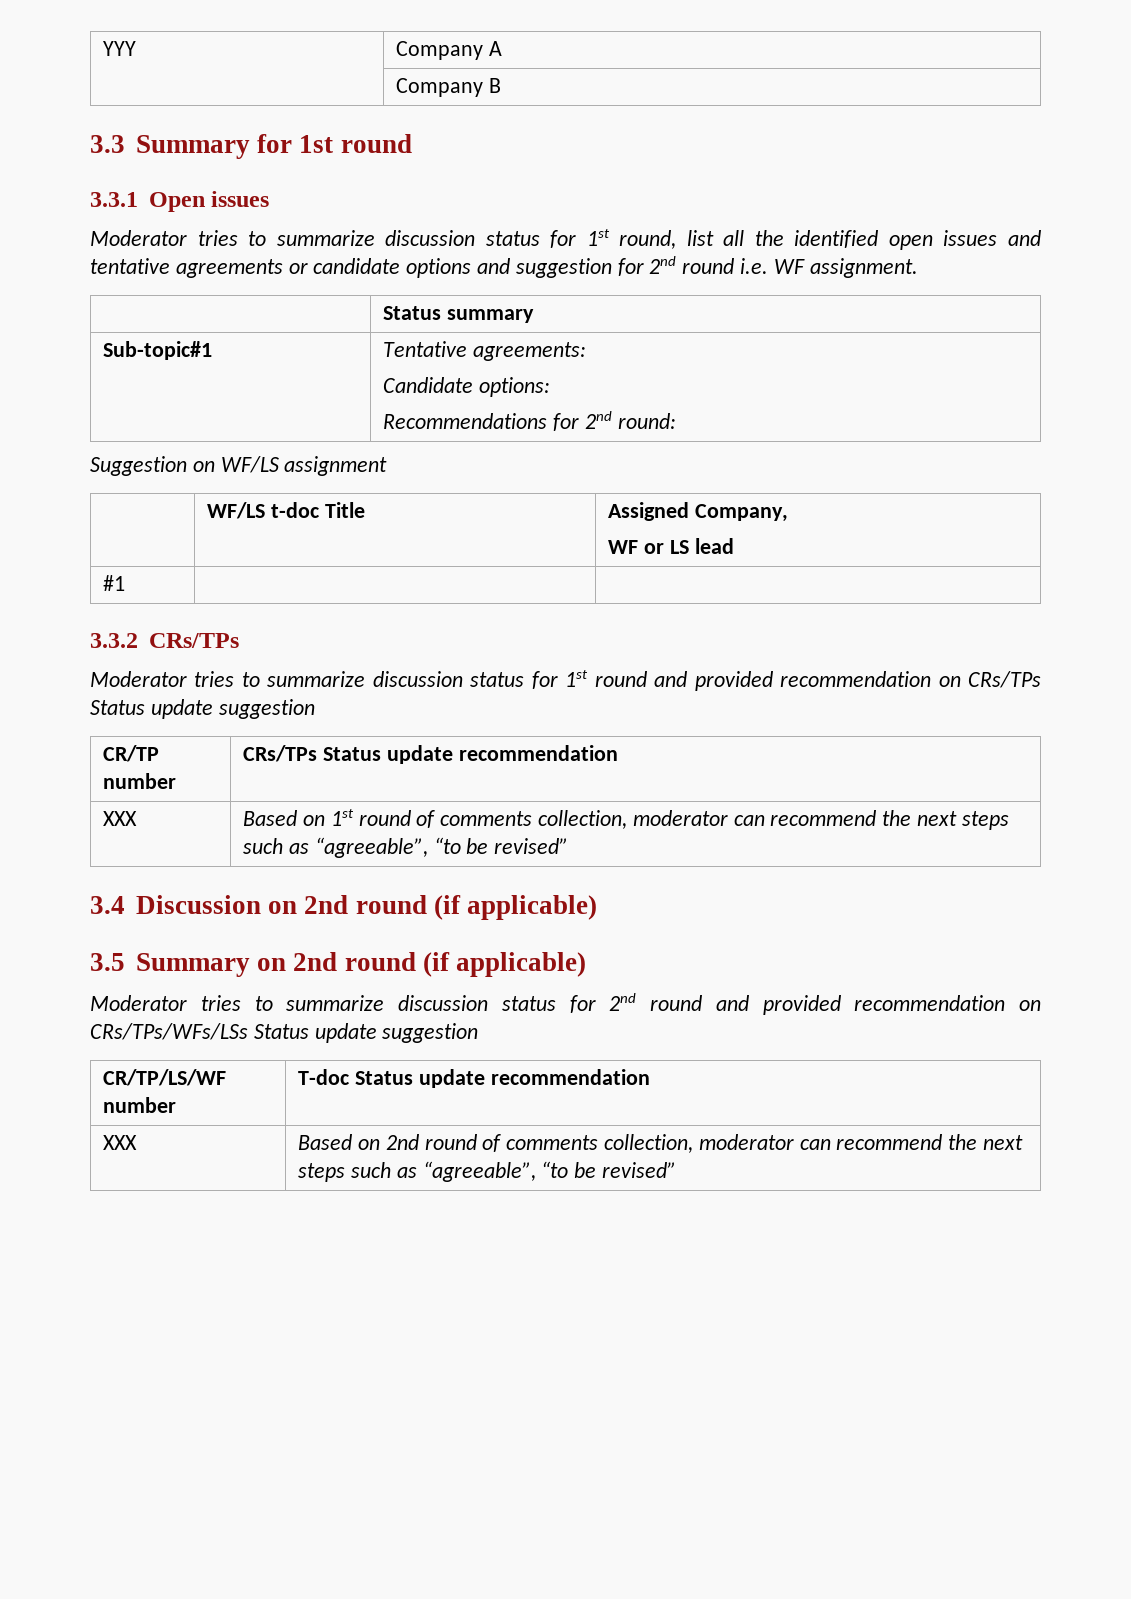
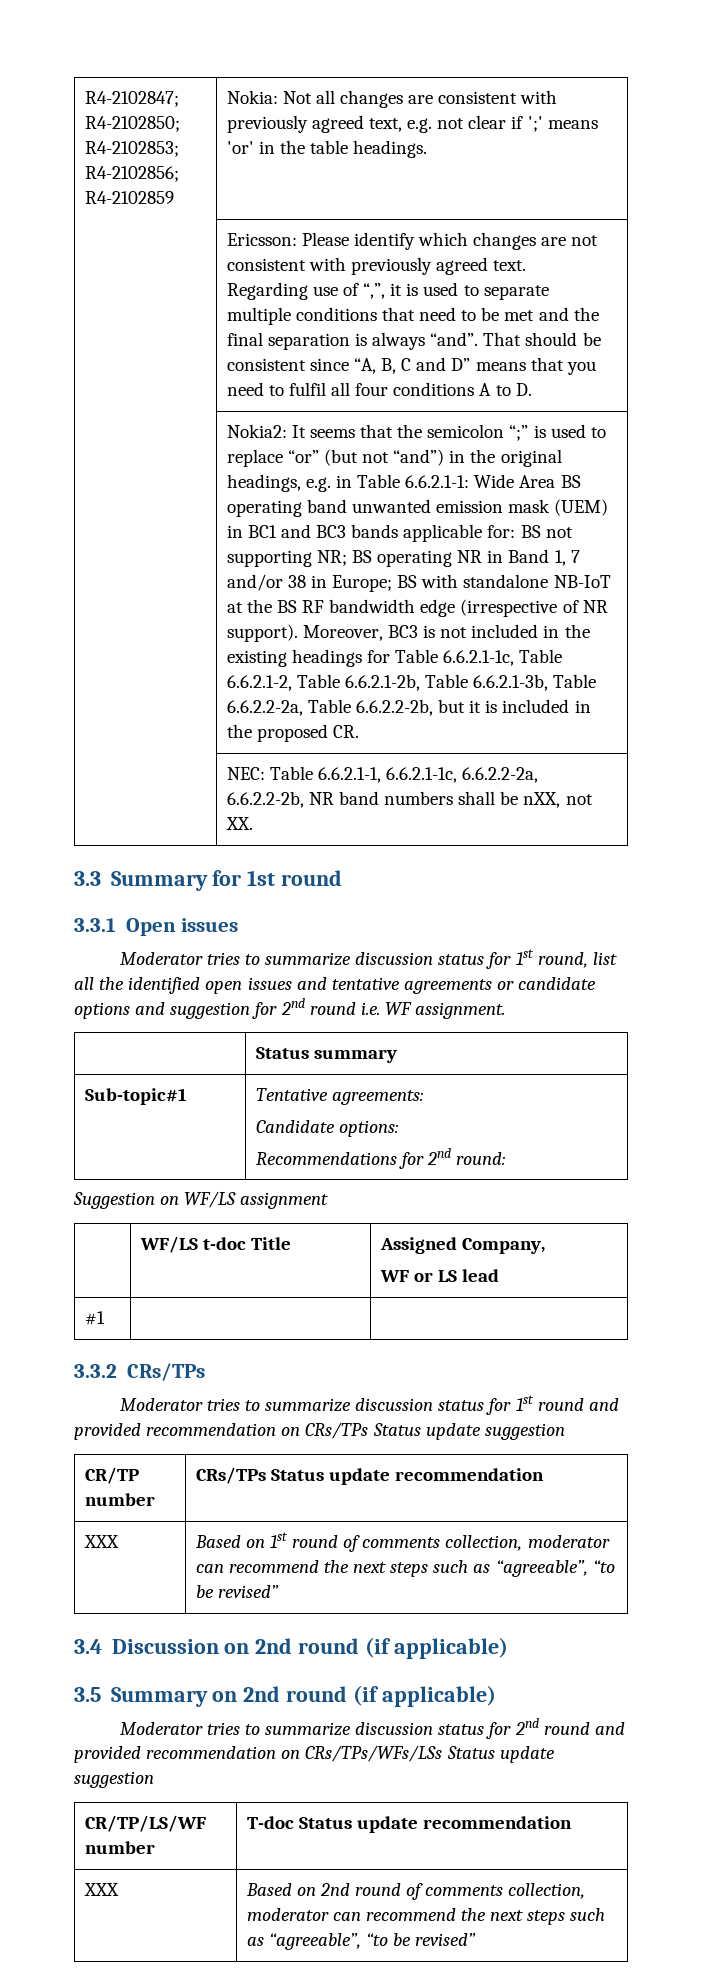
- YYY | Company A
- | Company B
+ R4-2102847; R4-2102850; R4-2102853; R4-2102856; R4-2102859 | Nokia: Not all changes are consistent with previously agreed text, e.g. not clear if ';' means 'or' in the table headings.
+ | Ericsson: Please identify which changes are not consistent with previously agreed text.
+ Regarding use of “,”, it is used to separate multiple conditions that need to be met and the final separation is always “and”. That should be consistent since “A, B, C and D” means that you need to fulfil all four conditions A to D.
+ | Nokia2: It seems that the semicolon “;” is used to replace “or” (but not “and”) in the original headings, e.g. in Table 6.6.2.1-1: Wide Area BS operating band unwanted emission mask (UEM) in BC1 and BC3 bands applicable for: BS not supporting NR; BS operating NR in Band 1, 7 and/or 38 in Europe; BS with standalone NB-IoT at the BS RF bandwidth edge (irrespective of NR support). Moreover, BC3 is not included in the existing headings for Table 6.6.2.1-1c, Table 6.6.2.1-2, Table 6.6.2.1-2b, Table 6.6.2.1-3b, Table 6.6.2.2-2a, Table 6.6.2.2-2b, but it is included in the proposed CR.
+ | NEC: Table 6.6.2.1-1, 6.6.2.1-1c, 6.6.2.2-2a, 6.6.2.2-2b, NR band numbers shall be nXX, not XX.

